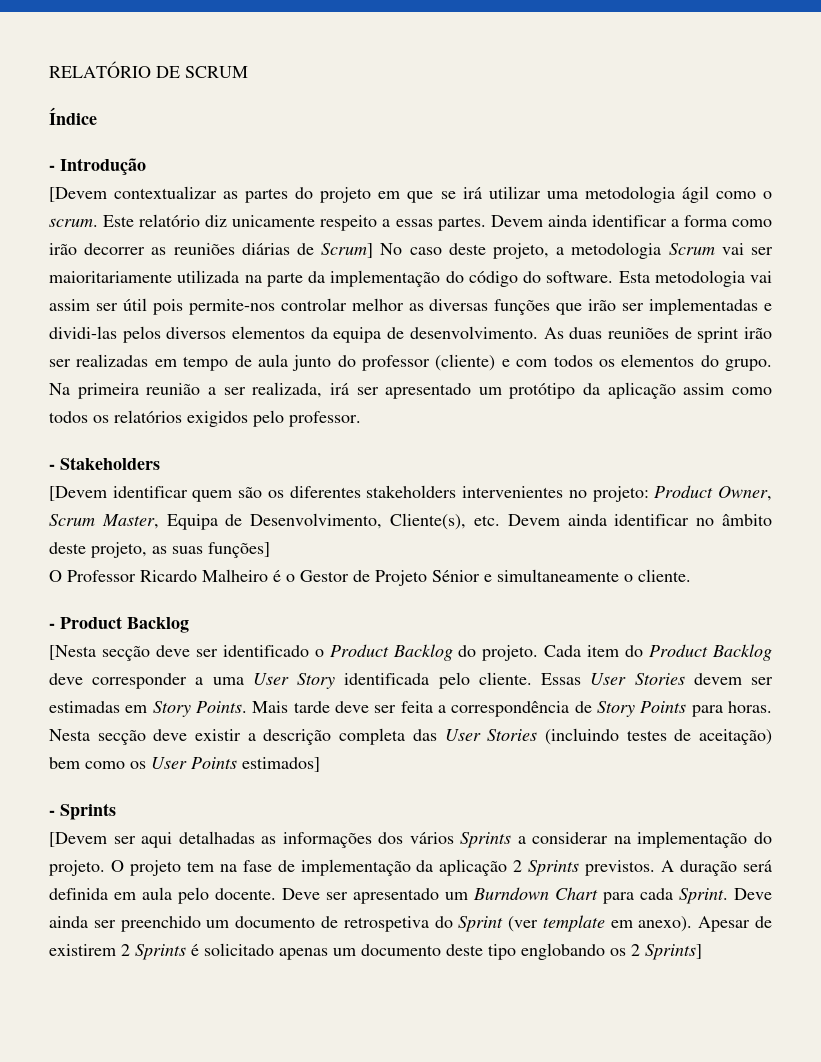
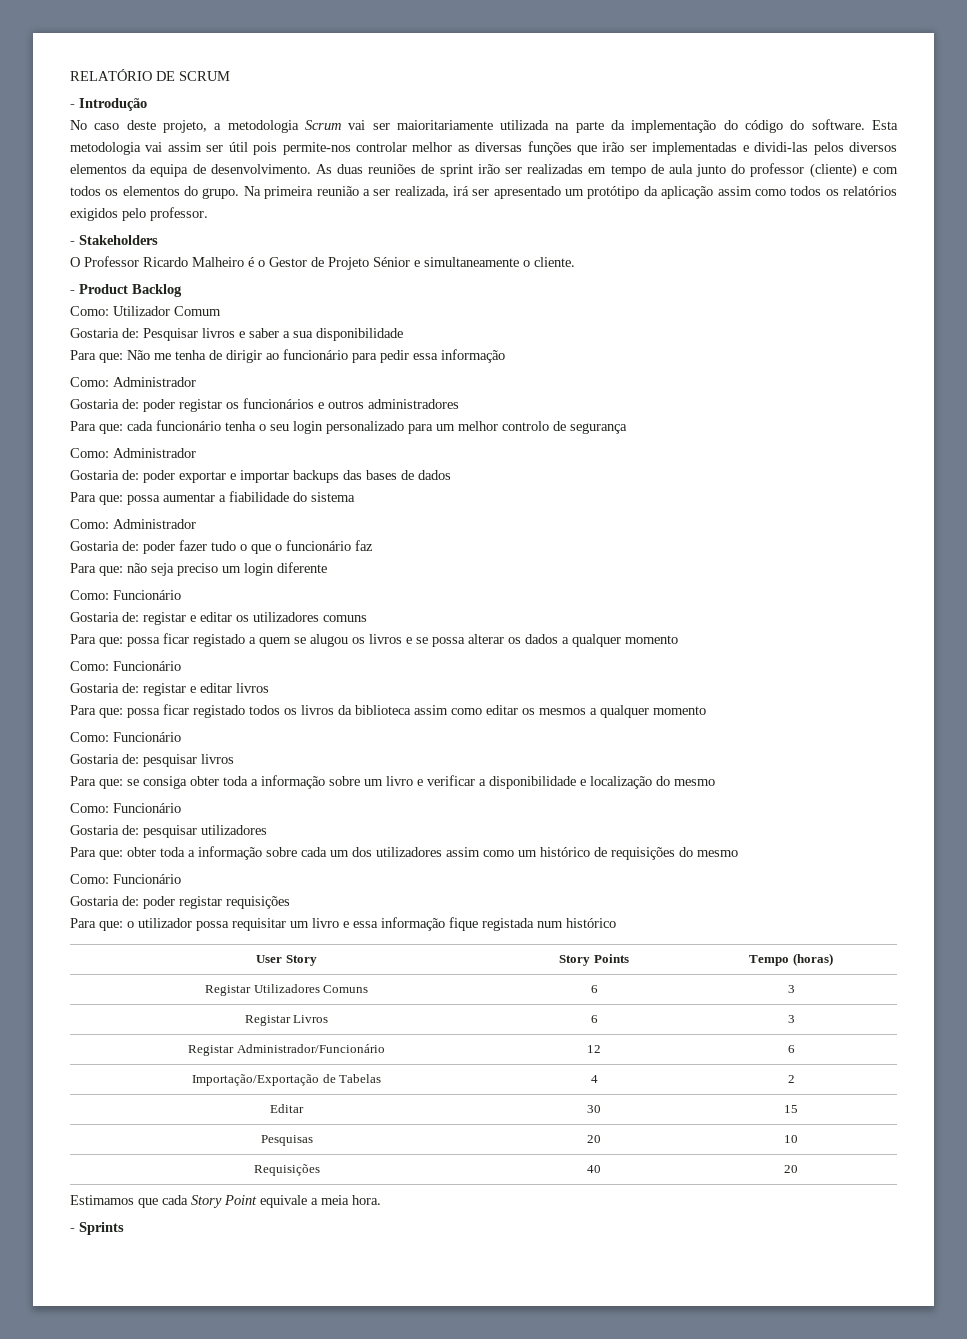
- Índice
- [Devem contextualizar as partes do projeto em que se irá utilizar uma metodologia ágil como o scrum. Este relatório diz unicamente respeito a essas partes. Devem ainda identificar a forma como irão decorrer as reuniões diárias de Scrum] No caso deste projeto, a metodologia Scrum vai ser maioritariamente utilizada na parte da implementação do código do software.
+ No caso deste projeto, a metodologia Scrum vai ser maioritariamente utilizada na parte da implementação do código do software.
- [Devem identificar quem são os diferentes stakeholders intervenientes no projeto: Product Owner, Scrum Master, Equipa de Desenvolvimento, Cliente(s), etc. Devem ainda identificar no âmbito deste projeto, as suas funções]
- [Nesta secção deve ser identificado o Product Backlog do projeto. Cada item do Product Backlog deve corresponder a uma User Story identificada pelo cliente. Essas User Stories devem ser estimadas em Story Points. Mais tarde deve ser feita a correspondência de Story Points para horas. Nesta secção deve existir a descrição completa das User Stories (incluindo testes de aceitação) bem como os User Points estimados]
+ Como: Utilizador Comum
+ Gostaria de: Pesquisar livros e saber a sua disponibilidade
+ Para que: Não me tenha de dirigir ao funcionário para pedir essa informação
+ Como: Administrador
+ Gostaria de: poder registar os funcionários e outros administradores
+ Para que: cada funcionário tenha o seu login personalizado para um melhor controlo de segurança
+ Como: Administrador
+ Gostaria de: poder exportar e importar backups das bases de dados
+ Para que: possa aumentar a fiabilidade do sistema
+ Como: Administrador
+ Gostaria de: poder fazer tudo o que o funcionário faz
+ Para que: não seja preciso um login diferente
+ Como: Funcionário
+ Gostaria de: registar e editar os utilizadores comuns
+ Para que: possa ficar registado a quem se alugou os livros e se possa alterar os dados a qualquer momento
+ Como: Funcionário
+ Gostaria de: registar e editar livros
+ Para que: possa ficar registado todos os livros da biblioteca assim como editar os mesmos a qualquer momento
+ Como: Funcionário
+ Gostaria de: pesquisar livros
+ Para que: se consiga obter toda a informação sobre um livro e verificar a disponibilidade e localização do mesmo
+ Como: Funcionário
+ Gostaria de: pesquisar utilizadores
+ Para que: obter toda a informação sobre cada um dos utilizadores assim como um histórico de requisições do mesmo
+ Como: Funcionário
+ Gostaria de: poder registar requisições
+ Para que: o utilizador possa requisitar um livro e essa informação fique registada num histórico
+ User Story | Story Points | Tempo (horas)
+ Registar Utilizadores Comuns | 6 | 3
+ Registar Livros | 6 | 3
+ Registar Administrador/Funcionário | 12 | 6
+ Importação/Exportação de Tabelas | 4 | 2
+ Editar | 30 | 15
+ Pesquisas | 20 | 10
+ Requisições | 40 | 20
+ Estimamos que cada Story Point equivale a meia hora.
  - Sprints
- [Devem ser aqui detalhadas as informações dos vários Sprints a considerar na implementação do projeto. O projeto tem na fase de implementação da aplicação 2 Sprints previstos. A duração será definida em aula pelo docente. Deve ser apresentado um Burndown Chart para cada Sprint. Deve ainda ser preenchido um documento de retrospetiva do Sprint (ver template em anexo). Apesar de existirem 2 Sprints é solicitado apenas um documento deste tipo englobando os 2 Sprints]

